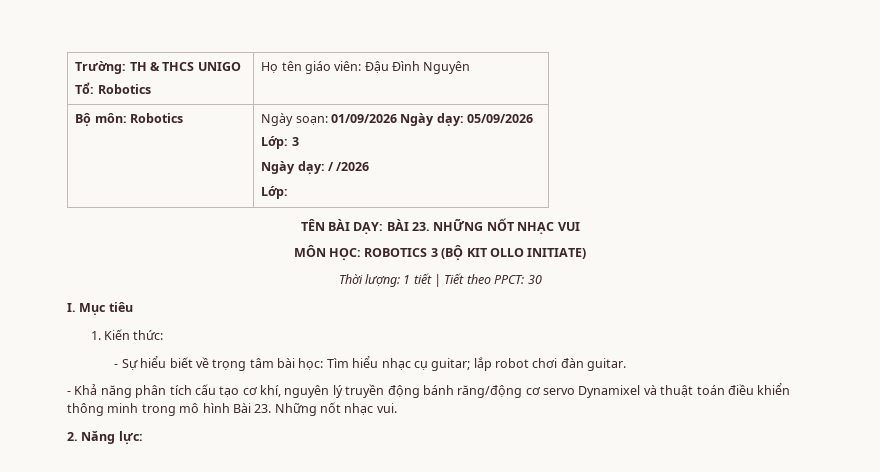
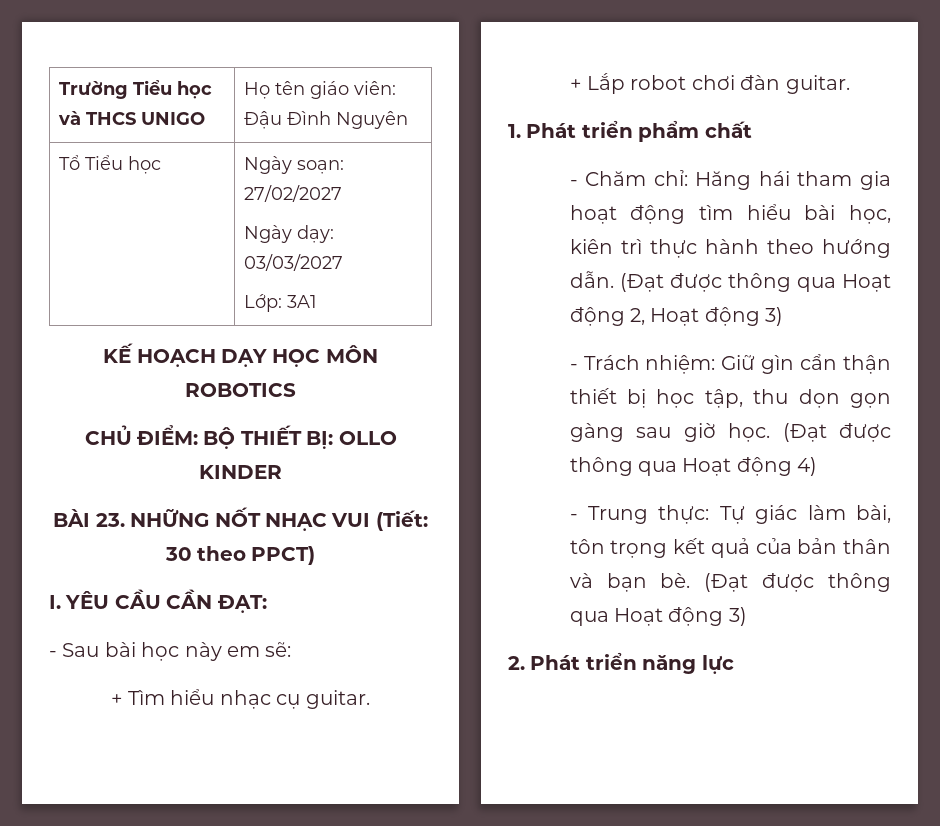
- Trường: TH & THCS UNIGO
- Tổ: Robotics | Họ tên giáo viên: Đậu Đình Nguyên
+ Trường Tiểu học và THCS UNIGO | Họ tên giáo viên: Đậu Đình Nguyên
- Bộ môn: Robotics | Ngày soạn: 01/09/2026 Ngày dạy: 05/09/2026
- Lớp: 3
- Ngày dạy: / /2026
- Lớp:
- TÊN BÀI DẠY: BÀI 23. NHỮNG NỐT NHẠC VUI
- MÔN HỌC: ROBOTICS 3 (BỘ KIT OLLO INITIATE)
- Thời lượng: 1 tiết | Tiết theo PPCT: 30
- I. Mục tiêu
- 1. Kiến thức:
- - Sự hiểu biết về trọng tâm bài học: Tìm hiểu nhạc cụ guitar; lắp robot chơi đàn guitar.
+ Tổ Tiểu học | Ngày soạn: 27/02/2027
+ Ngày dạy: 03/03/2027
+ Lớp: 3A1
+ KẾ HOẠCH DẠY HỌC MÔN ROBOTICS
+ CHỦ ĐIỂM: BỘ THIẾT BỊ: OLLO KINDER
+ BÀI 23. NHỮNG NỐT NHẠC VUI (Tiết: 30 theo PPCT)
+ I. YÊU CẦU CẦN ĐẠT:
+ - Sau bài học này em sẽ:
+ + Tìm hiểu nhạc cụ guitar.
+ + Lắp robot chơi đàn guitar.
- - Khả năng phân tích cấu tạo cơ khí, nguyên lý truyền động bánh răng/động cơ servo Dynamixel và thuật toán điều khiển thông minh trong mô hình Bài 23. Những nốt nhạc vui.
- 2. Năng lực:
+ 1. Phát triển phẩm chất
+ - Chăm chỉ: Hăng hái tham gia hoạt động tìm hiểu bài học, kiên trì thực hành theo hướng dẫn. (Đạt được thông qua Hoạt động 2, Hoạt động 3)
+ - Trách nhiệm: Giữ gìn cẩn thận thiết bị học tập, thu dọn gọn gàng sau giờ học. (Đạt được thông qua Hoạt động 4)
+ - Trung thực: Tự giác làm bài, tôn trọng kết quả của bản thân và bạn bè. (Đạt được thông qua Hoạt động 3)
+ 2. Phát triển năng lực

